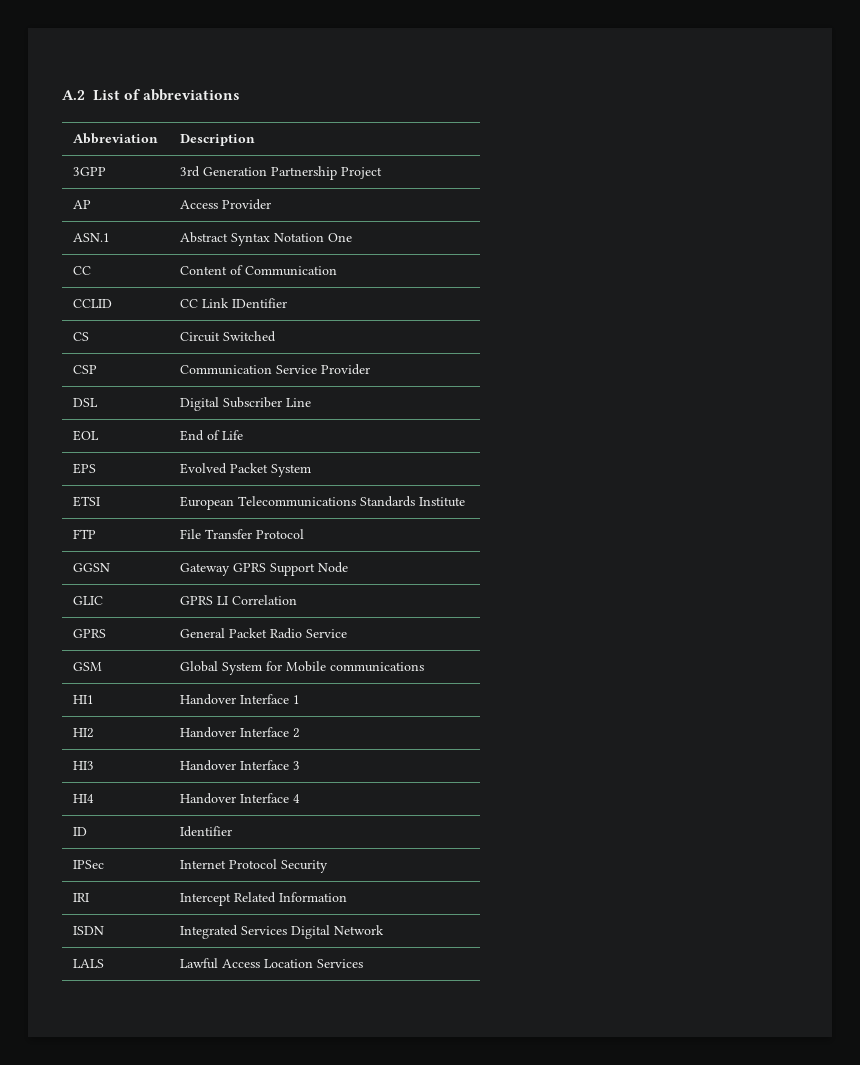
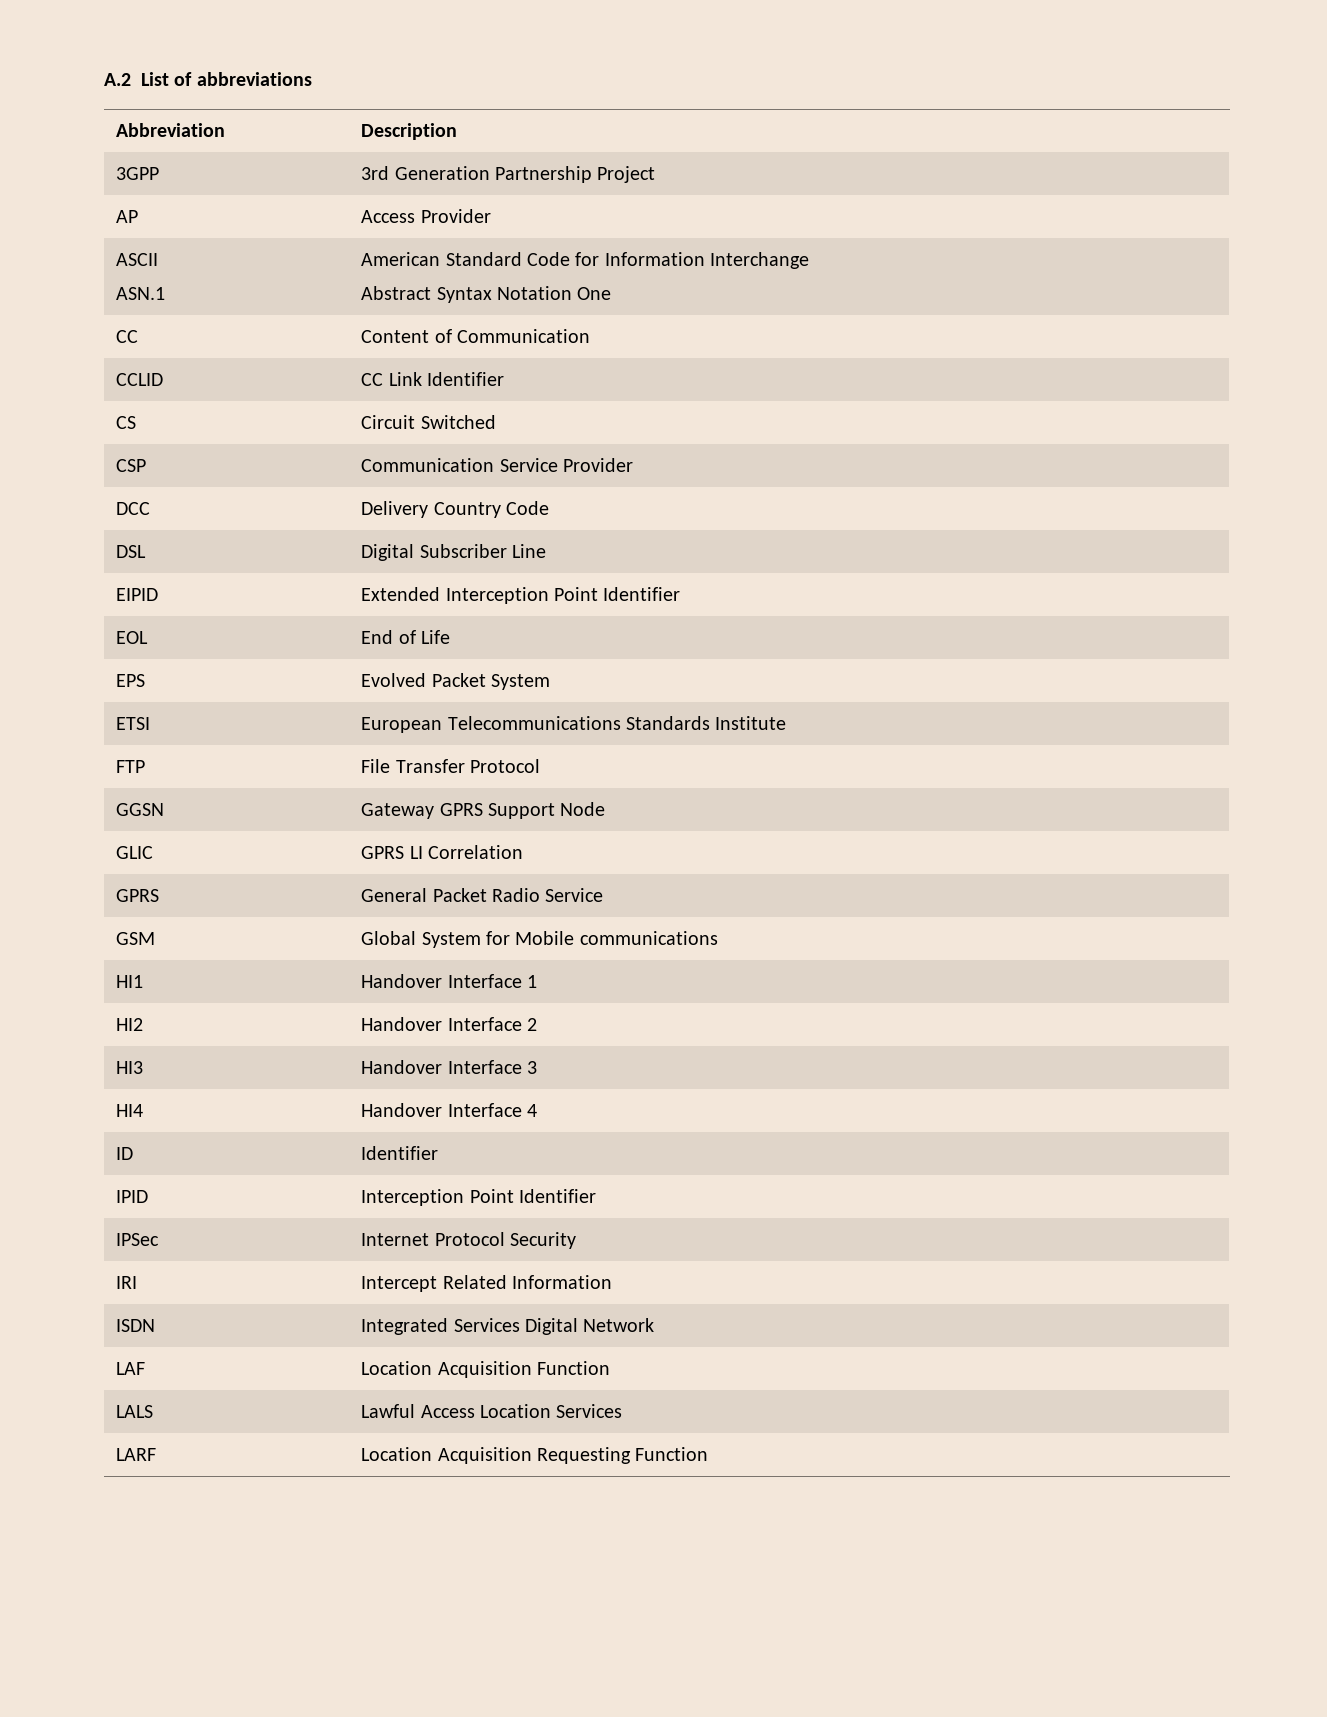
- ASN.1 | Abstract Syntax Notation One
+ ASCII
+ ASN.1 | American Standard Code for Information Interchange
+ Abstract Syntax Notation One
- CCLID | CC Link IDentifier
+ CCLID | CC Link Identifier
+ DCC | Delivery Country Code
+ EIPID | Extended Interception Point Identifier
+ IPID | Interception Point Identifier
+ LAF | Location Acquisition Function
+ LARF | Location Acquisition Requesting Function

